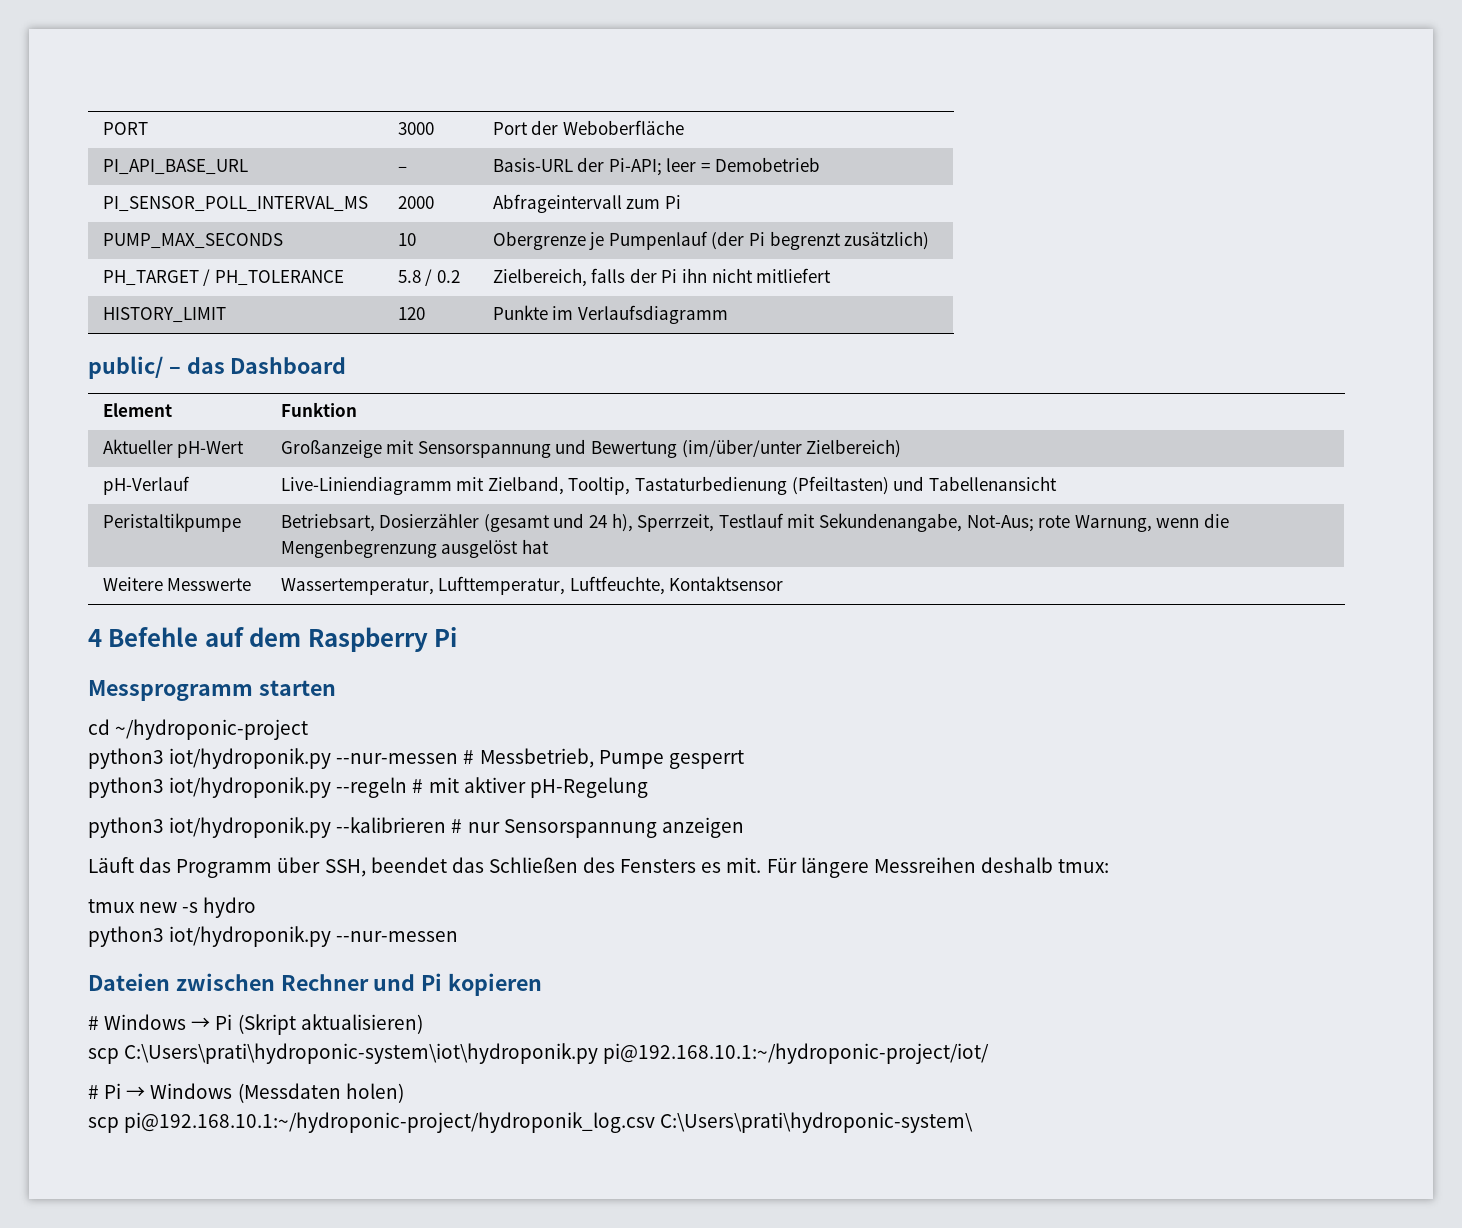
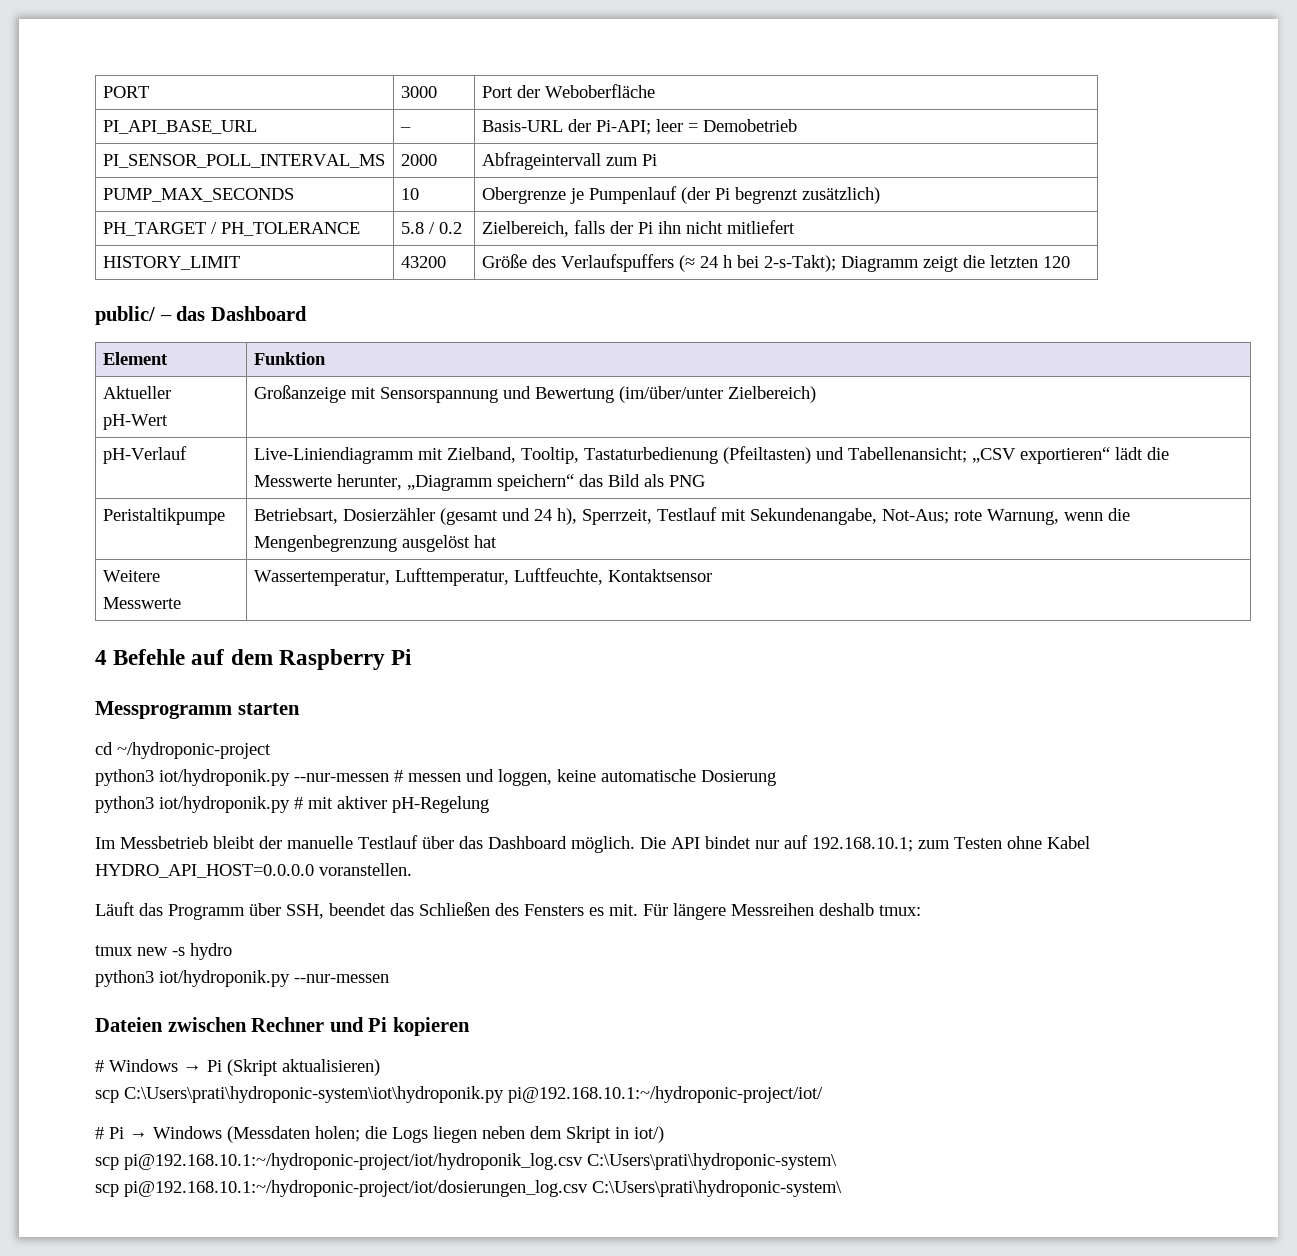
- HISTORY_LIMIT | 120 | Punkte im Verlaufsdiagramm
+ HISTORY_LIMIT | 43200 | Größe des Verlaufspuffers (≈ 24 h bei 2-s-Takt); Diagramm zeigt die letzten 120
- pH-Verlauf | Live-Liniendiagramm mit Zielband, Tooltip, Tastaturbedienung (Pfeiltasten) und Tabellenansicht
+ pH-Verlauf | Live-Liniendiagramm mit Zielband, Tooltip, Tastaturbedienung (Pfeiltasten) und Tabellenansicht; „CSV exportieren“ lädt die Messwerte herunter, „Diagramm speichern“ das Bild als PNG
- python3 iot/hydroponik.py --nur-messen # Messbetrieb, Pumpe gesperrt
- python3 iot/hydroponik.py --regeln # mit aktiver pH-Regelung
+ python3 iot/hydroponik.py --nur-messen # messen und loggen, keine automatische Dosierung
+ python3 iot/hydroponik.py # mit aktiver pH-Regelung
- python3 iot/hydroponik.py --kalibrieren # nur Sensorspannung anzeigen
+ Im Messbetrieb bleibt der manuelle Testlauf über das Dashboard möglich. Die API bindet nur auf 192.168.10.1; zum Testen ohne Kabel HYDRO_API_HOST=0.0.0.0 voranstellen.
- # Pi → Windows (Messdaten holen)
- scp pi@192.168.10.1:~/hydroponic-project/hydroponik_log.csv C:\Users\prati\hydroponic-system\
+ # Pi → Windows (Messdaten holen; die Logs liegen neben dem Skript in iot/)
+ scp pi@192.168.10.1:~/hydroponic-project/iot/hydroponik_log.csv C:\Users\prati\hydroponic-system\
+ scp pi@192.168.10.1:~/hydroponic-project/iot/dosierungen_log.csv C:\Users\prati\hydroponic-system\

